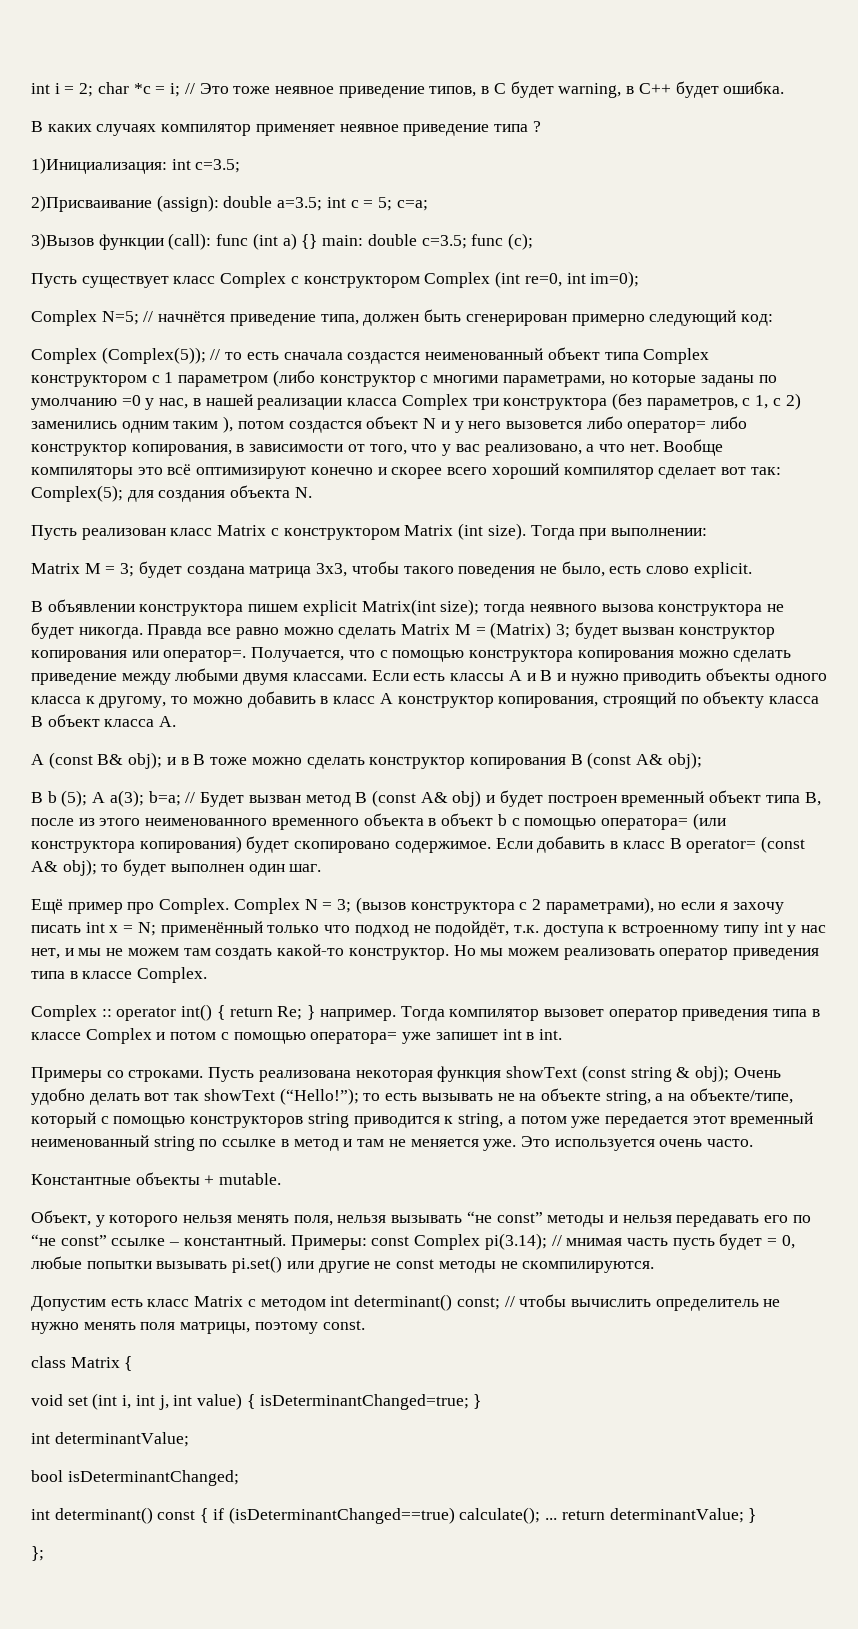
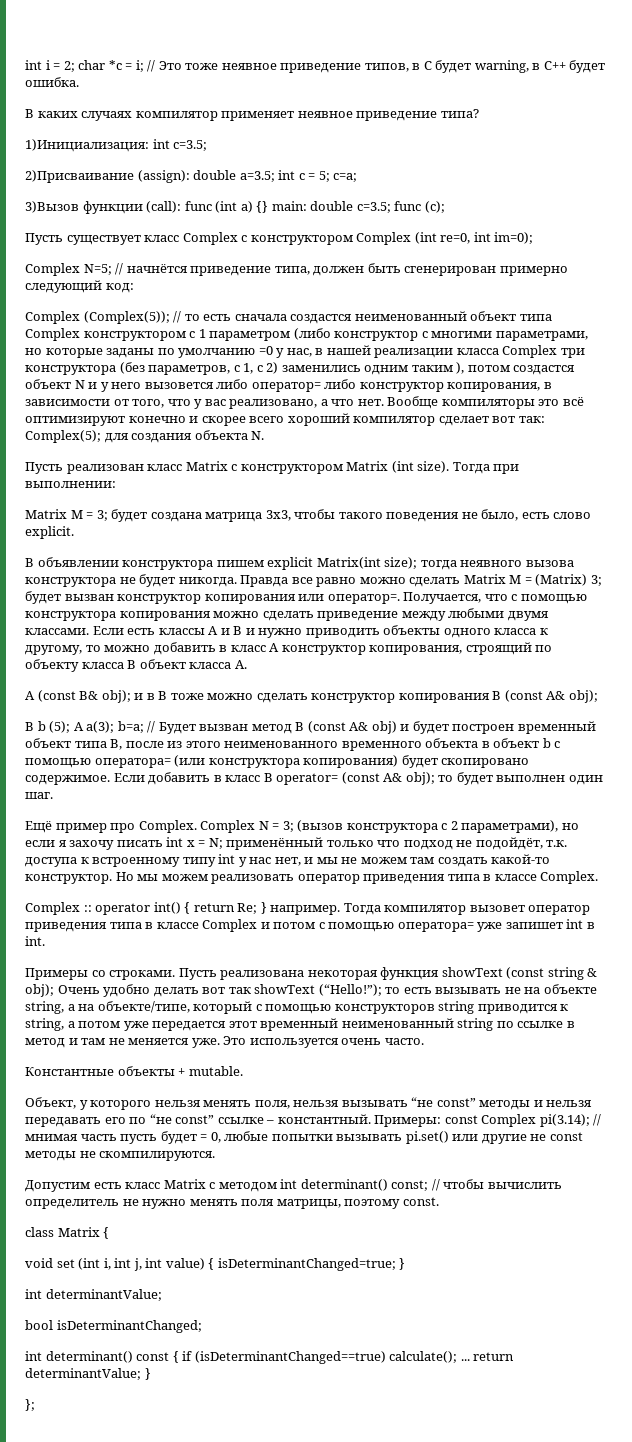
- В каких случаях компилятор применяет неявное приведение типа ?
+ В каких случаях компилятор применяет неявное приведение типа?

